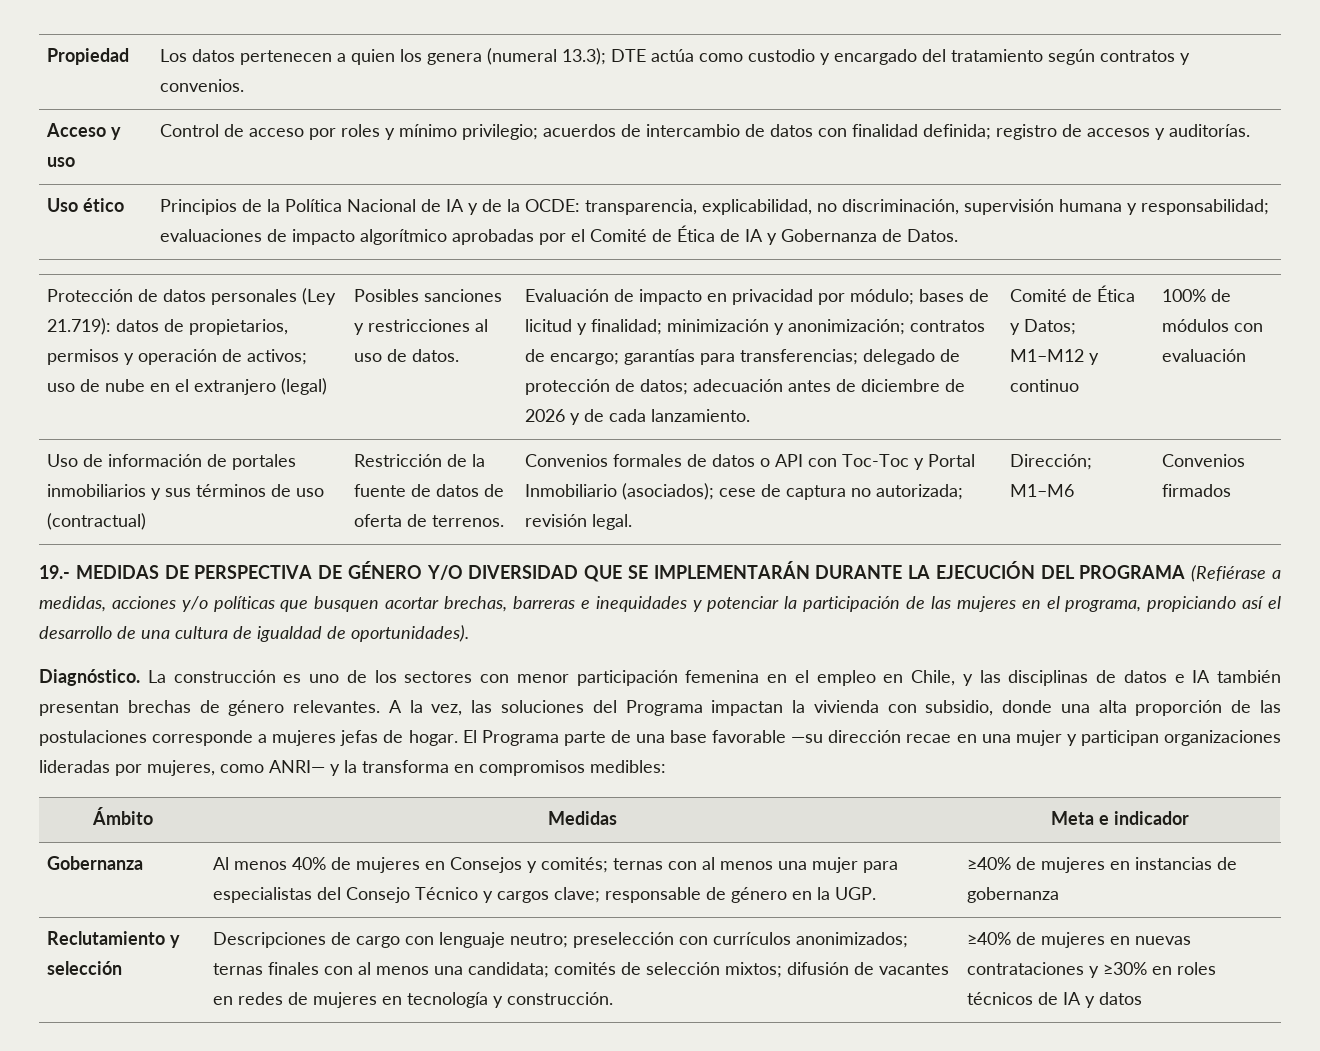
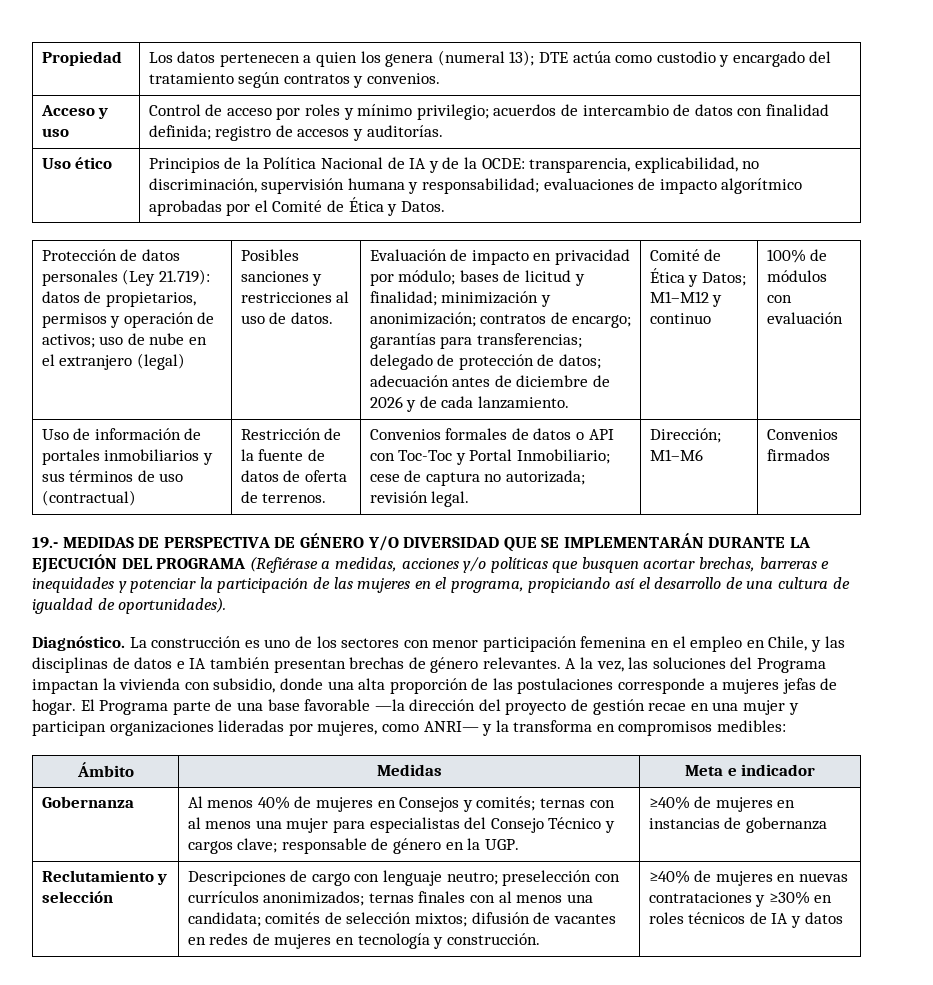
- Propiedad | Los datos pertenecen a quien los genera (numeral 13.3); DTE actúa como custodio y encargado del tratamiento según contratos y convenios.
+ Propiedad | Los datos pertenecen a quien los genera (numeral 13); DTE actúa como custodio y encargado del tratamiento según contratos y convenios.
- Uso ético | Principios de la Política Nacional de IA y de la OCDE: transparencia, explicabilidad, no discriminación, supervisión humana y responsabilidad; evaluaciones de impacto algorítmico aprobadas por el Comité de Ética de IA y Gobernanza de Datos.
+ Uso ético | Principios de la Política Nacional de IA y de la OCDE: transparencia, explicabilidad, no discriminación, supervisión humana y responsabilidad; evaluaciones de impacto algorítmico aprobadas por el Comité de Ética y Datos.
- Convenios formales de datos o API con Toc-Toc y Portal Inmobiliario (asociados); cese de captura no autorizada; revisión legal.
+ Convenios formales de datos o API con Toc-Toc y Portal Inmobiliario; cese de captura no autorizada; revisión legal.
- El Programa parte de una base favorable —su dirección recae en una mujer y participan organizaciones lideradas por mujeres, como ANRI— y la transforma en compromisos medibles:
+ El Programa parte de una base favorable —la dirección del proyecto de gestión recae en una mujer y participan organizaciones lideradas por mujeres, como ANRI— y la transforma en compromisos medibles:

